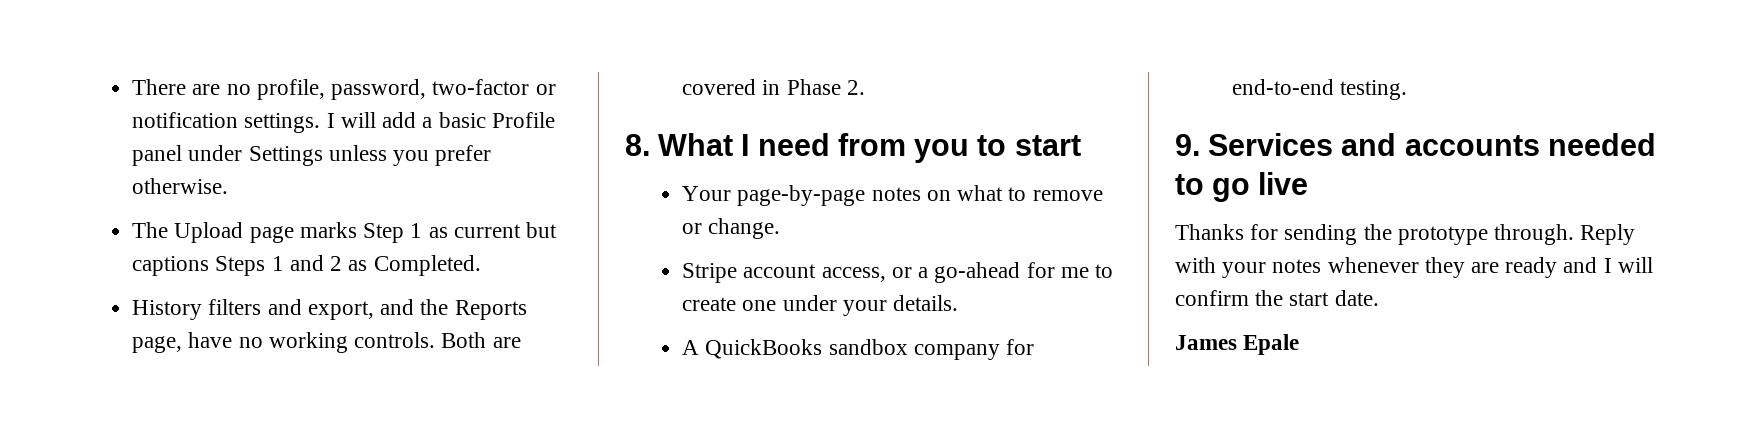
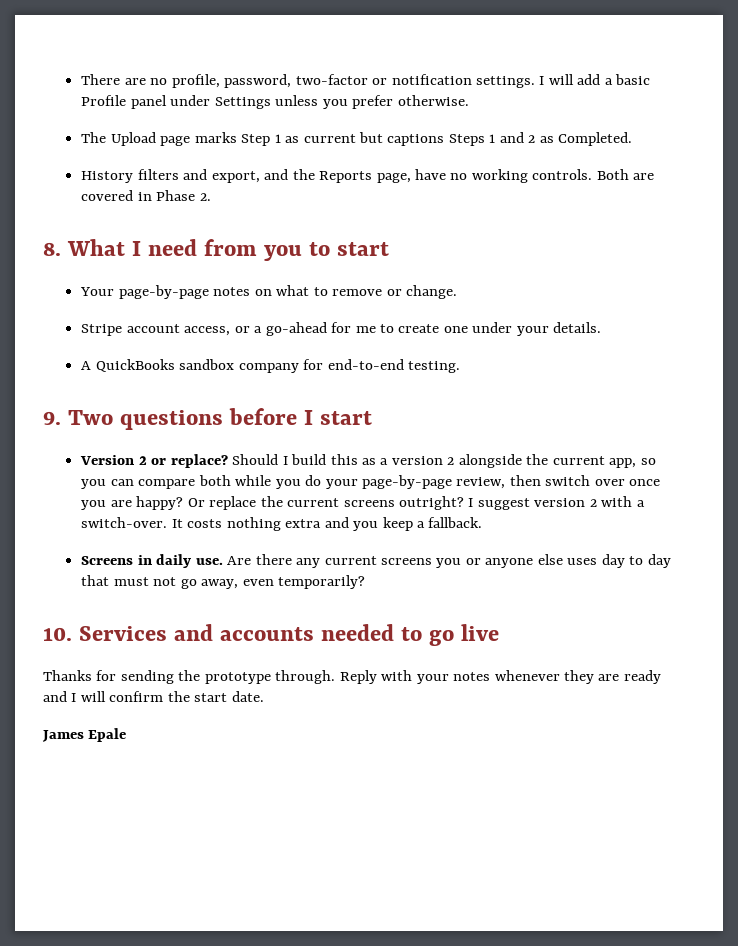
- 9. Services and accounts needed to go live
+ 9. Two questions before I start
+ Version 2 or replace? Should I build this as a version 2 alongside the current app, so you can compare both while you do your page-by-page review, then switch over once you are happy? Or replace the current screens outright? I suggest version 2 with a switch-over. It costs nothing extra and you keep a fallback.
+ Screens in daily use. Are there any current screens you or anyone else uses day to day that must not go away, even temporarily?
+ 10. Services and accounts needed to go live

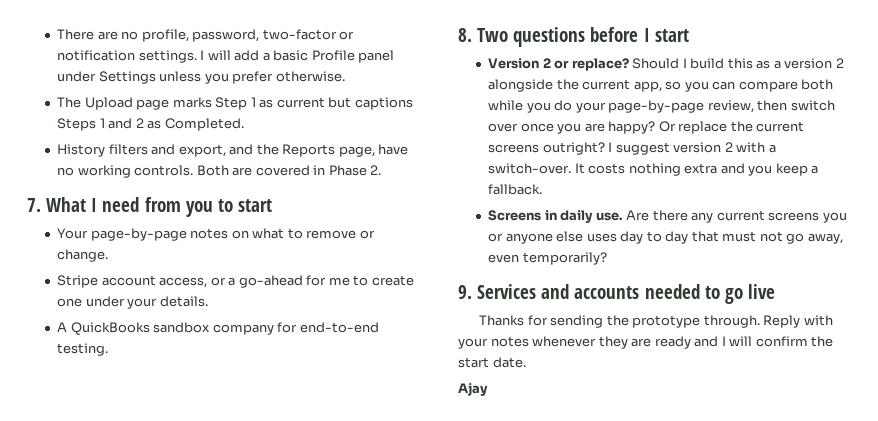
- 8. What I need from you to start
+ 7. What I need from you to start
- 9. Two questions before I start
+ 8. Two questions before I start
- 10. Services and accounts needed to go live
+ 9. Services and accounts needed to go live
- James Epale
+ Ajay

